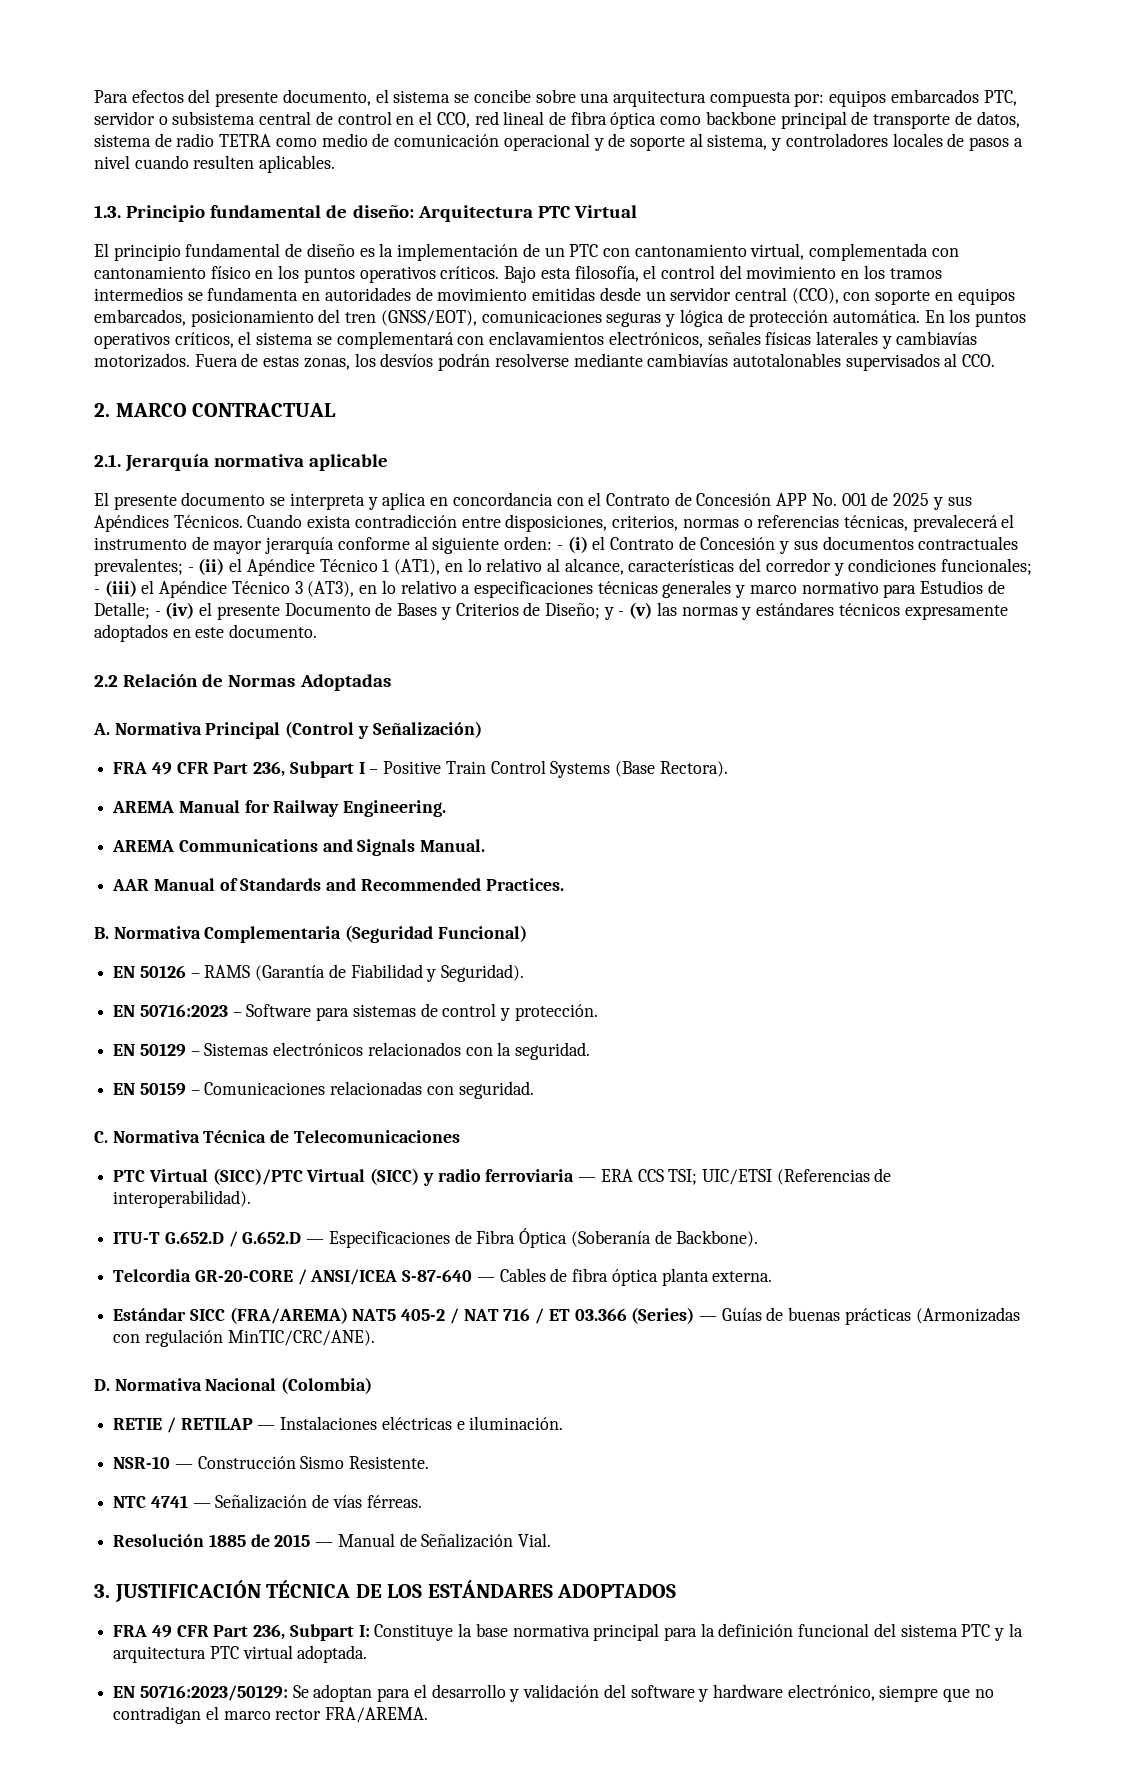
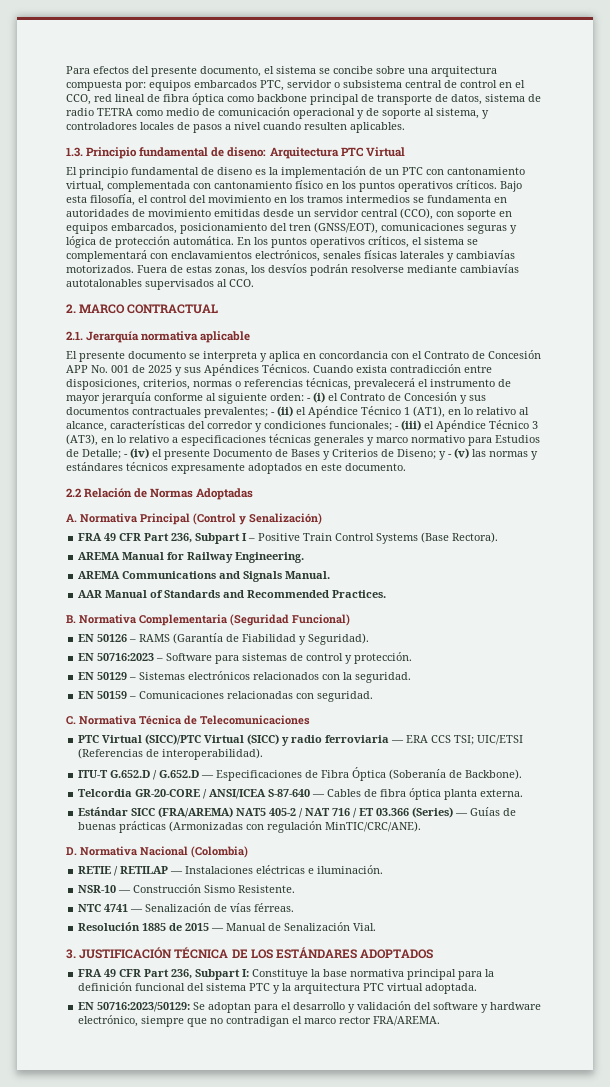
- 1.3. Principio fundamental de diseño: Arquitectura PTC Virtual
+ 1.3. Principio fundamental de diseno: Arquitectura PTC Virtual
- El principio fundamental de diseño es la implementación de un PTC con cantonamiento virtual, complementada con cantonamiento físico en los puntos operativos críticos.
+ El principio fundamental de diseno es la implementación de un PTC con cantonamiento virtual, complementada con cantonamiento físico en los puntos operativos críticos.
- En los puntos operativos críticos, el sistema se complementará con enclavamientos electrónicos, señales físicas laterales y cambiavías motorizados.
+ En los puntos operativos críticos, el sistema se complementará con enclavamientos electrónicos, senales físicas laterales y cambiavías motorizados.
- - (iv) el presente Documento de Bases y Criterios de Diseño;
+ - (iv) el presente Documento de Bases y Criterios de Diseno;
- A. Normativa Principal (Control y Señalización)
+ A. Normativa Principal (Control y Senalización)
- NTC 4741 — Señalización de vías férreas.
+ NTC 4741 — Senalización de vías férreas.
- Resolución 1885 de 2015 — Manual de Señalización Vial.
+ Resolución 1885 de 2015 — Manual de Senalización Vial.

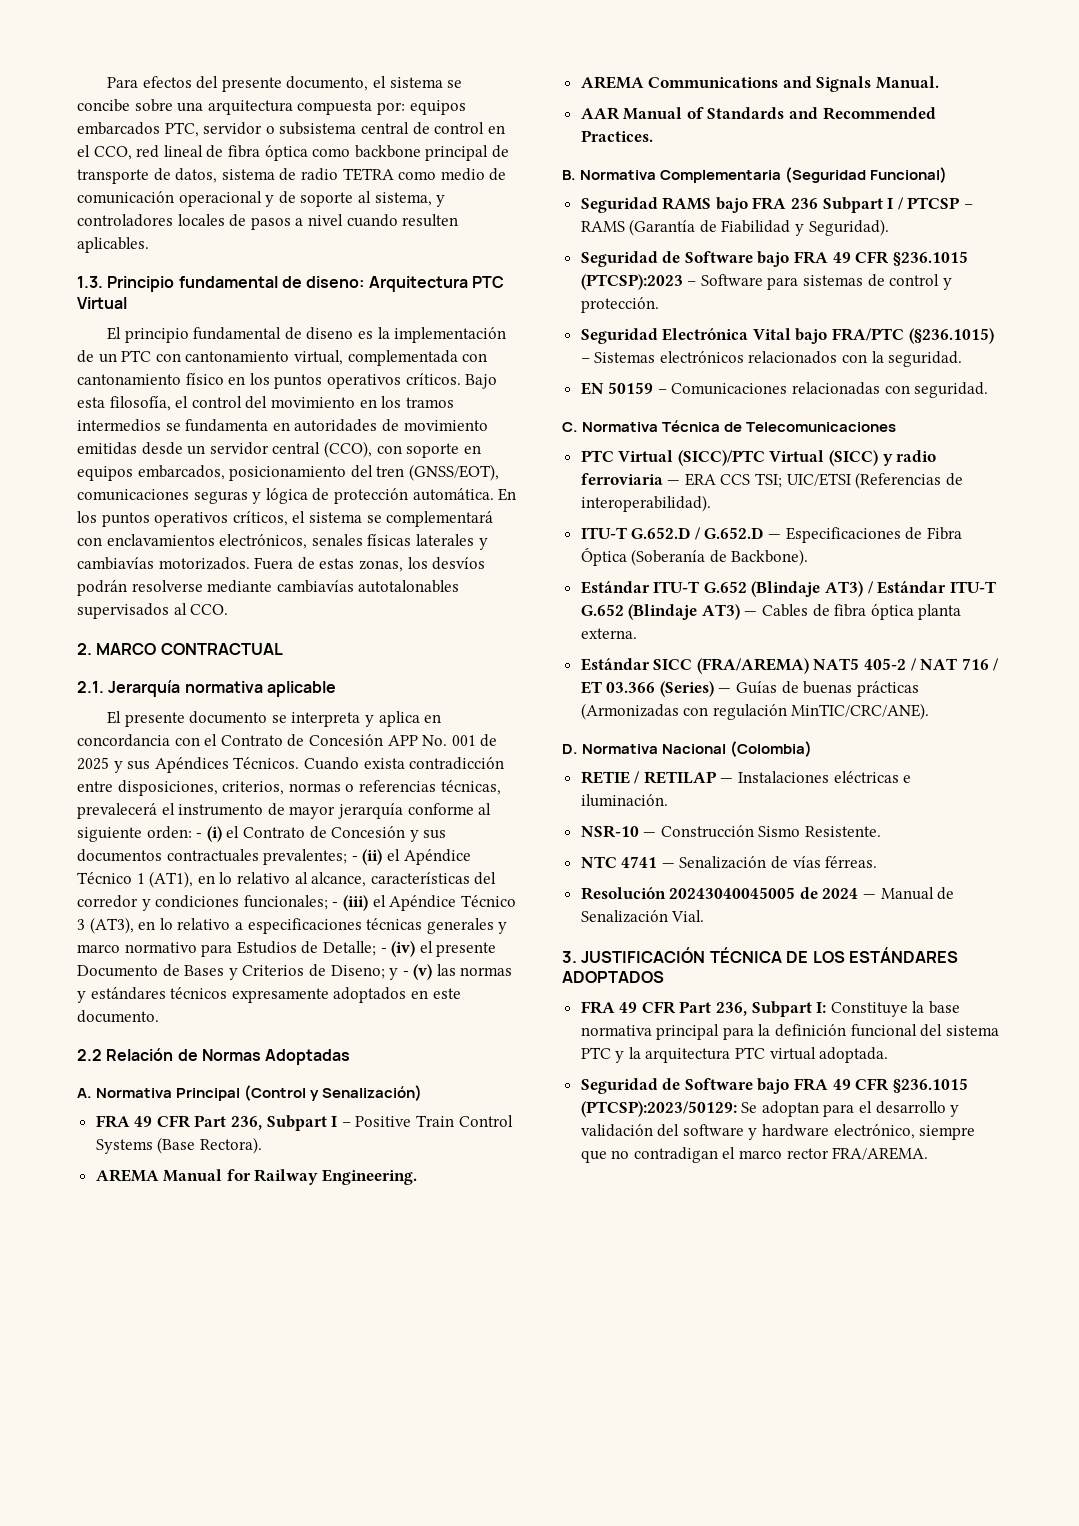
- EN 50126 – RAMS (Garantía de Fiabilidad y Seguridad).
+ Seguridad RAMS bajo FRA 236 Subpart I / PTCSP – RAMS (Garantía de Fiabilidad y Seguridad).
- EN 50716:2023 – Software para sistemas de control y protección.
+ Seguridad de Software bajo FRA 49 CFR §236.1015 (PTCSP):2023 – Software para sistemas de control y protección.
- EN 50129 – Sistemas electrónicos relacionados con la seguridad.
+ Seguridad Electrónica Vital bajo FRA/PTC (§236.1015) – Sistemas electrónicos relacionados con la seguridad.
- Telcordia GR-20-CORE / ANSI/ICEA S-87-640 — Cables de fibra óptica planta externa.
+ Estándar ITU-T G.652 (Blindaje AT3) / Estándar ITU-T G.652 (Blindaje AT3) — Cables de fibra óptica planta externa.
- Resolución 1885 de 2015 — Manual de Senalización Vial.
+ Resolución 20243040045005 de 2024 — Manual de Senalización Vial.
- EN 50716:2023/50129: Se adoptan para el desarrollo y validación del software y hardware electrónico, siempre que no contradigan el marco rector FRA/AREMA.
+ Seguridad de Software bajo FRA 49 CFR §236.1015 (PTCSP):2023/50129: Se adoptan para el desarrollo y validación del software y hardware electrónico, siempre que no contradigan el marco rector FRA/AREMA.

